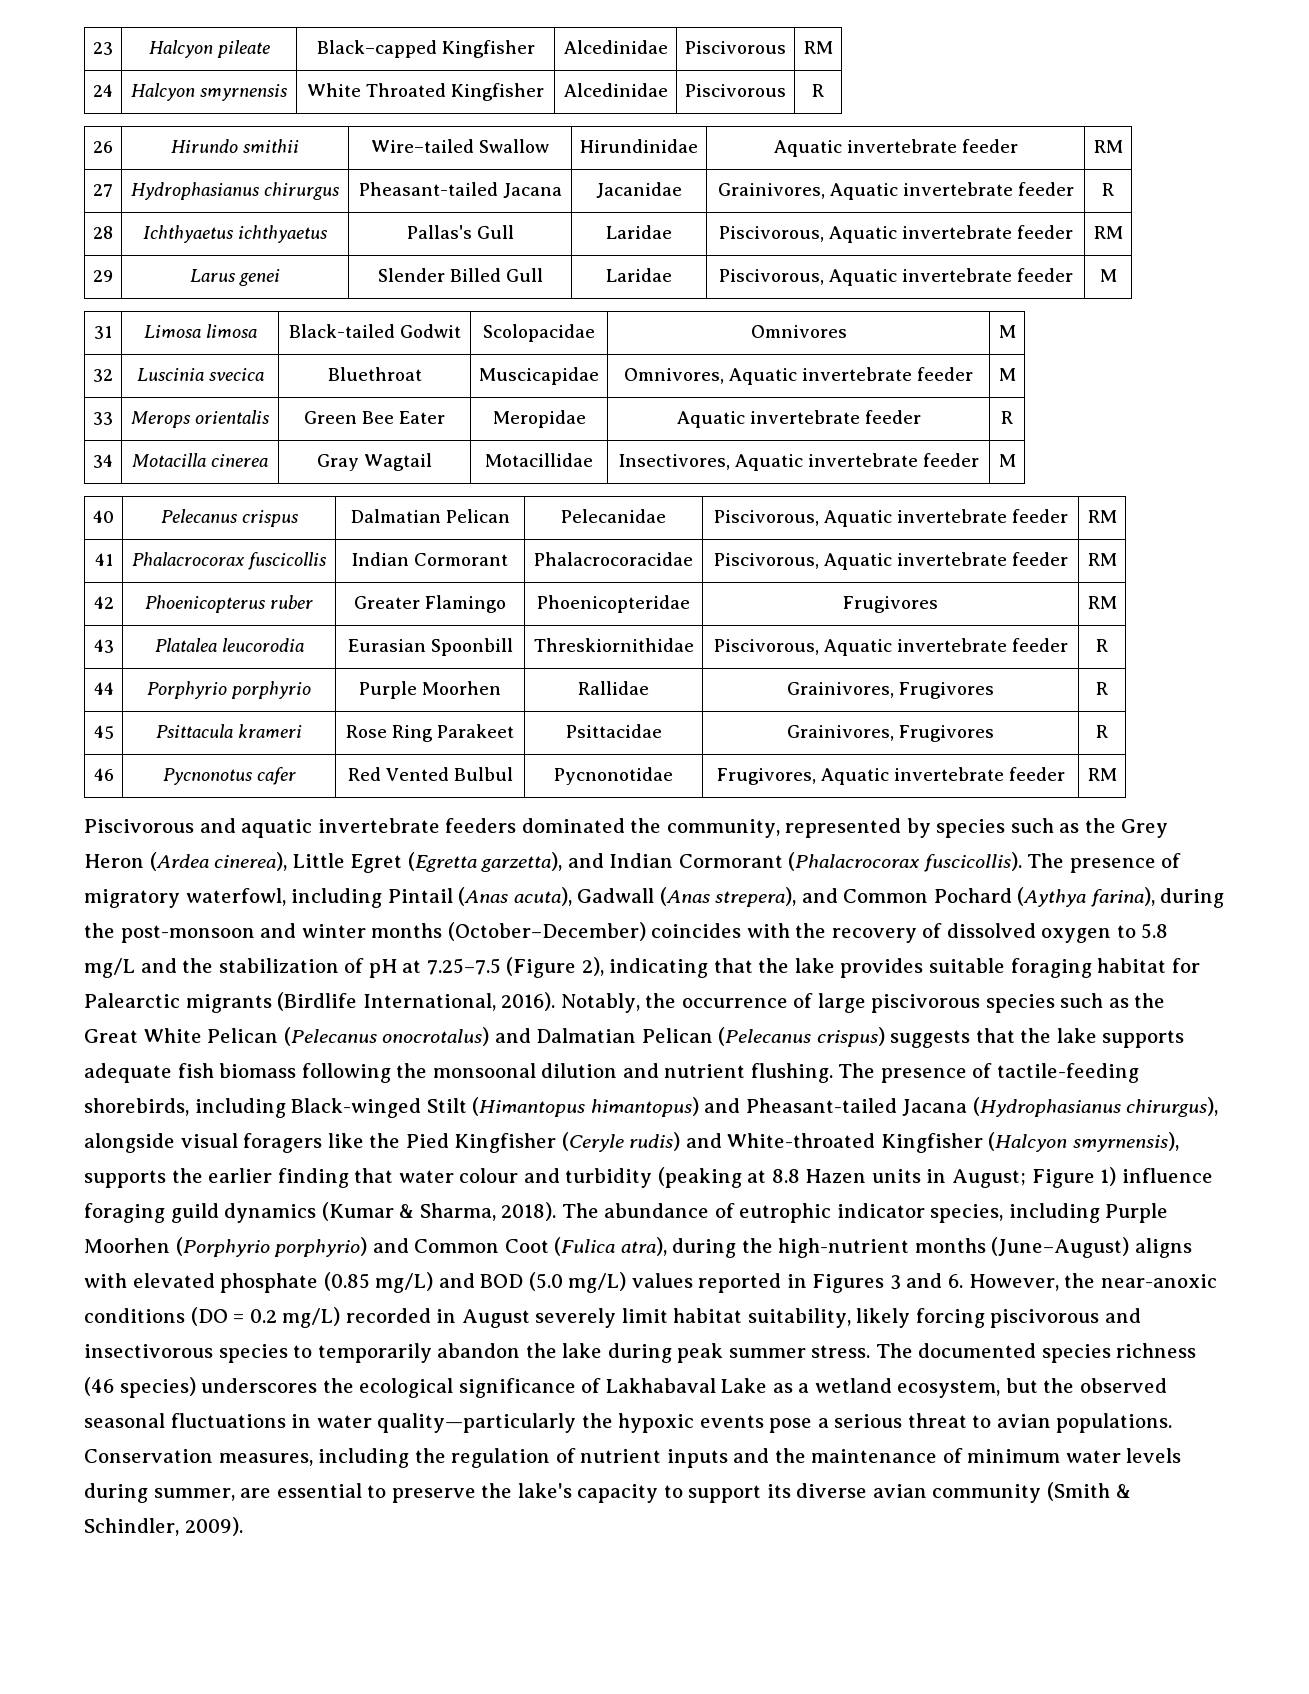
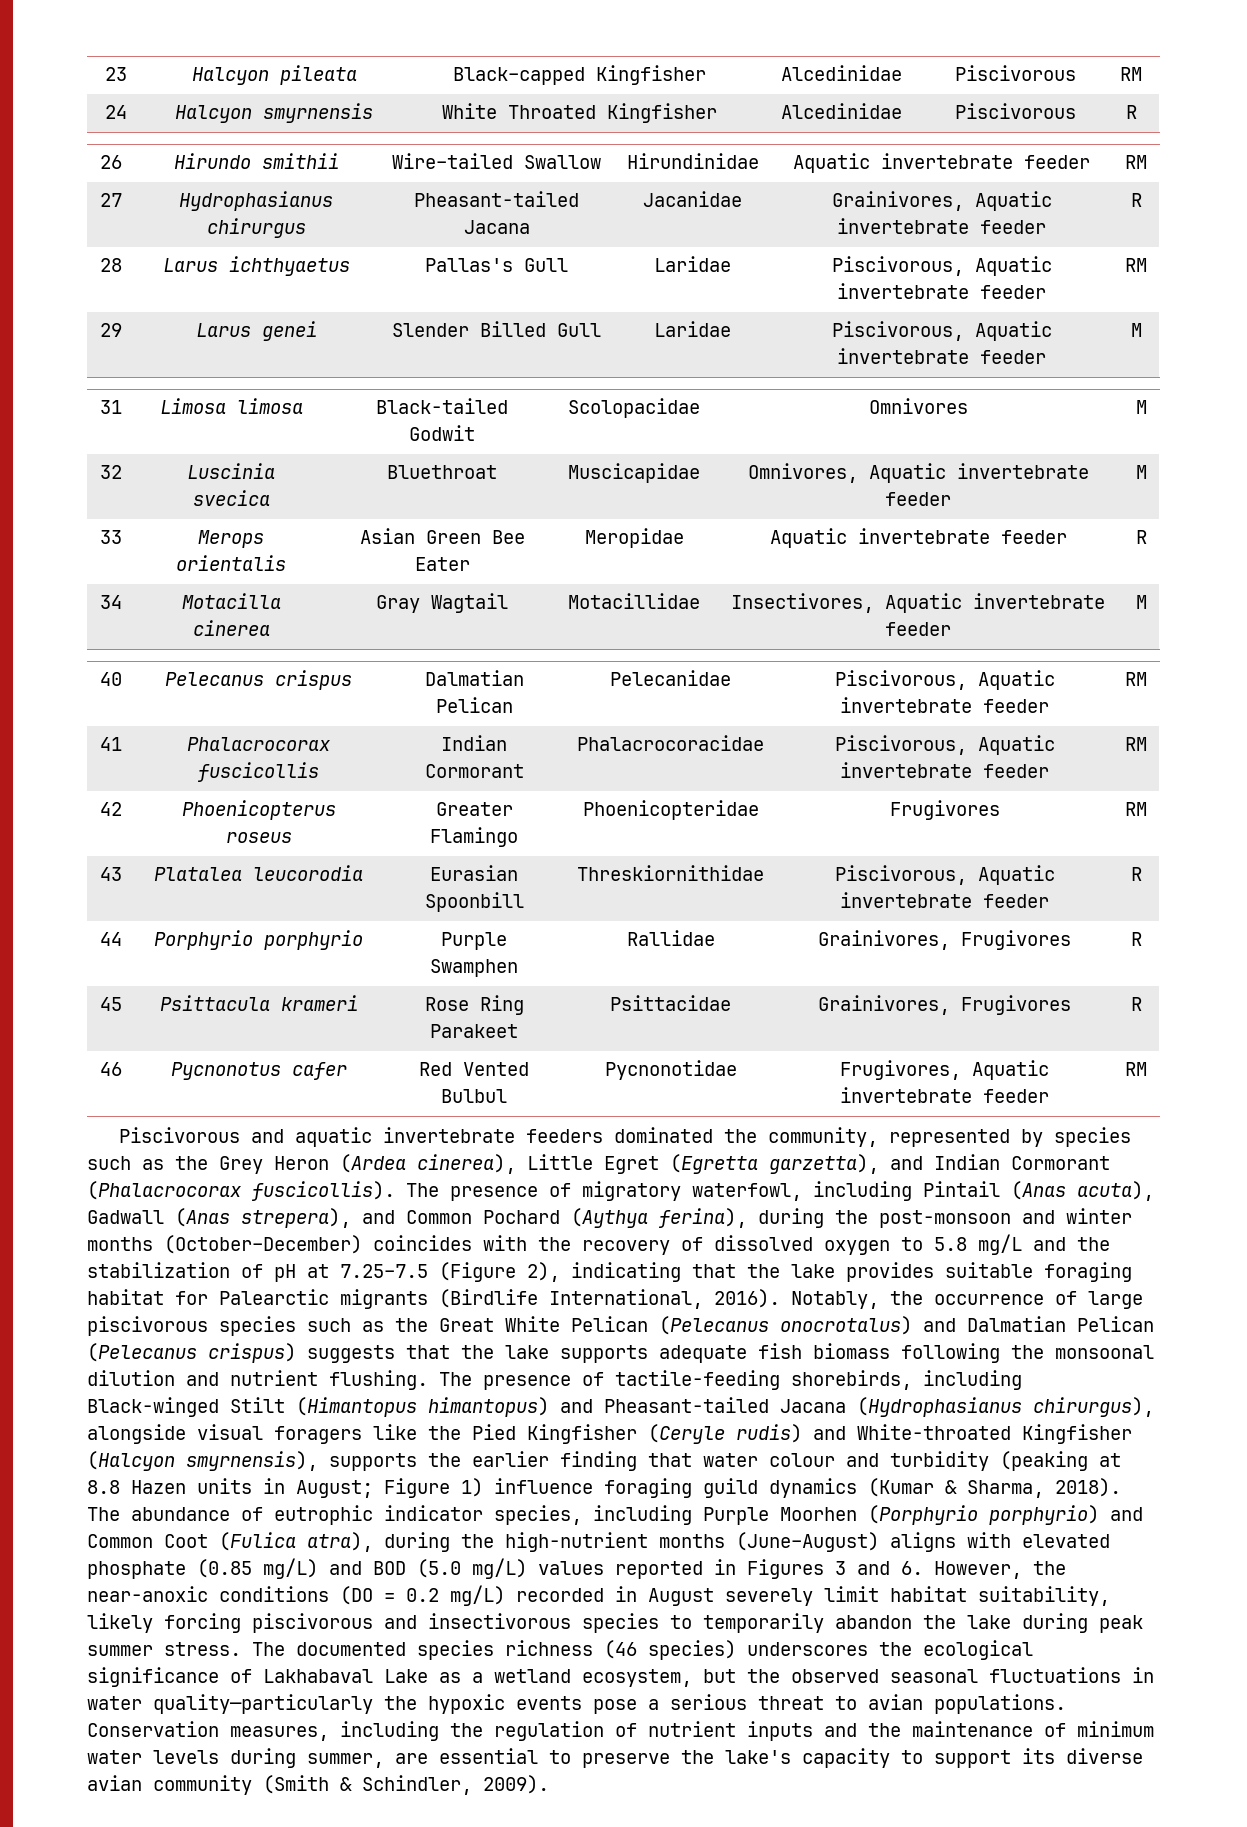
- 23 | Halcyon pileate | Black–capped Kingfisher | Alcedinidae | Piscivorous | RM
+ 23 | Halcyon pileata | Black–capped Kingfisher | Alcedinidae | Piscivorous | RM
- 28 | Ichthyaetus ichthyaetus | Pallas's Gull | Laridae | Piscivorous, Aquatic invertebrate feeder | RM
+ 28 | Larus ichthyaetus | Pallas's Gull | Laridae | Piscivorous, Aquatic invertebrate feeder | RM
- 33 | Merops orientalis | Green Bee Eater | Meropidae | Aquatic invertebrate feeder | R
+ 33 | Merops orientalis | Asian Green Bee Eater | Meropidae | Aquatic invertebrate feeder | R
- 42 | Phoenicopterus ruber | Greater Flamingo | Phoenicopteridae | Frugivores | RM
+ 42 | Phoenicopterus roseus | Greater Flamingo | Phoenicopteridae | Frugivores | RM
- 44 | Porphyrio porphyrio | Purple Moorhen | Rallidae | Grainivores, Frugivores | R
+ 44 | Porphyrio porphyrio | Purple Swamphen | Rallidae | Grainivores, Frugivores | R
- The presence of migratory waterfowl, including Pintail (Anas acuta), Gadwall (Anas strepera), and Common Pochard (Aythya farina), during the post-monsoon and winter months (October–December) coincides with the recovery of dissolved oxygen to 5.8 mg/L and the stabilization of pH at 7.25–7.5 (Figure 2), indicating that the lake provides suitable foraging habitat for Palearctic migrants (Birdlife International, 2016).
+ The presence of migratory waterfowl, including Pintail (Anas acuta), Gadwall (Anas strepera), and Common Pochard (Aythya ferina), during the post-monsoon and winter months (October–December) coincides with the recovery of dissolved oxygen to 5.8 mg/L and the stabilization of pH at 7.25–7.5 (Figure 2), indicating that the lake provides suitable foraging habitat for Palearctic migrants (Birdlife International, 2016).

